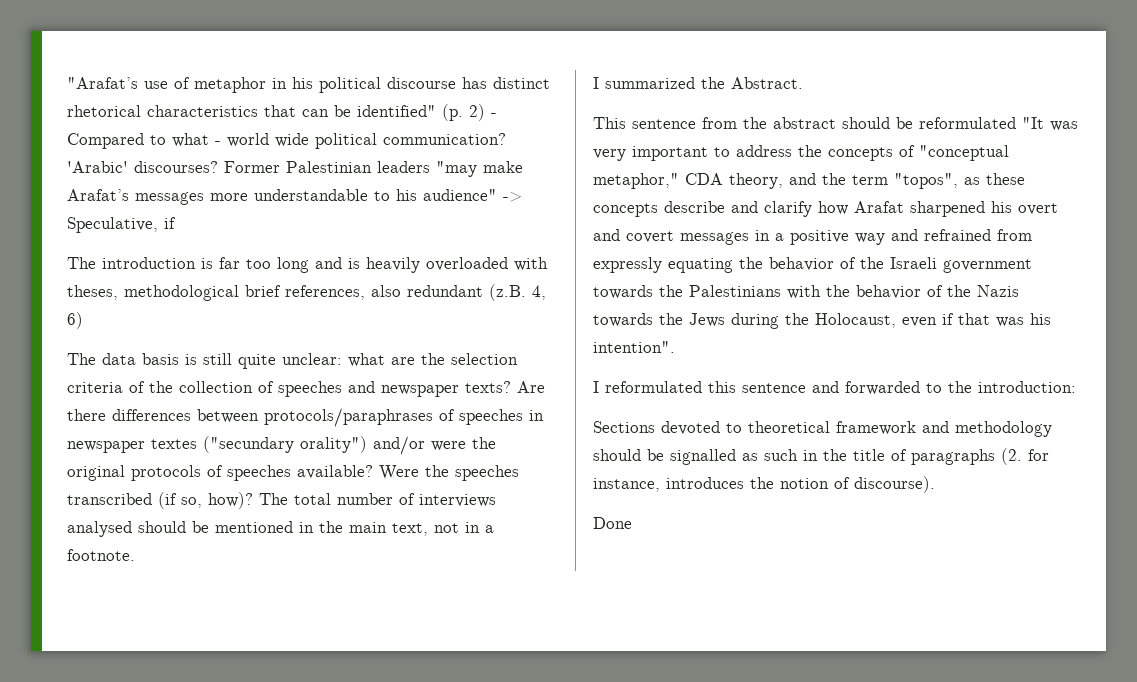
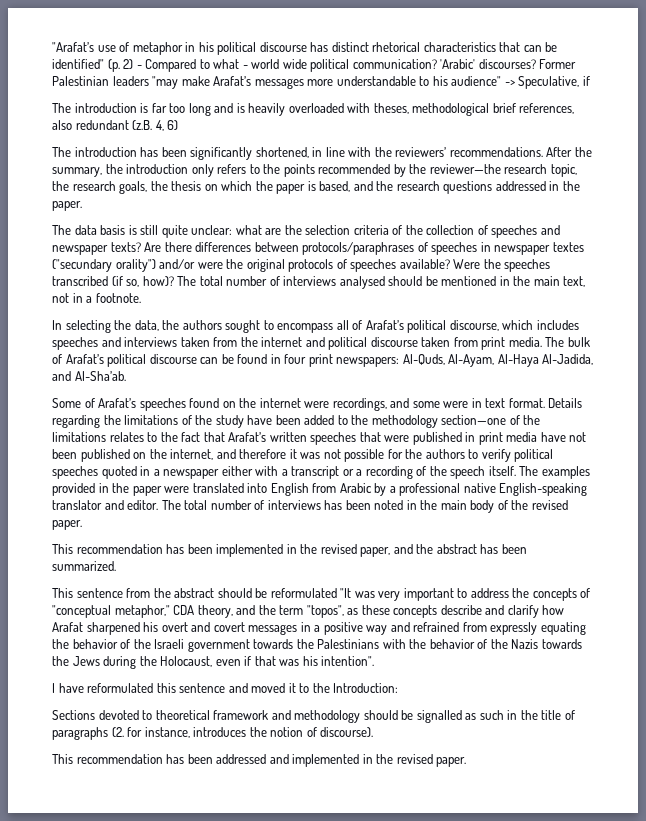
+ The introduction has been significantly shortened, in line with the reviewers’ recommendations. After the summary, the introduction only refers to the points recommended by the reviewer—the research topic, the research goals, the thesis on which the paper is based, and the research questions addressed in the paper.
- I summarized the Abstract.
+ In selecting the data, the authors sought to encompass all of Arafat’s political discourse, which includes speeches and interviews taken from the internet and political discourse taken from print media. The bulk of Arafat’s political discourse can be found in four print newspapers: Al-Quds, Al-Ayam, Al-Haya Al-Jadida, and Al-Sha’ab.
+ Some of Arafat’s speeches found on the internet were recordings, and some were in text format. Details regarding the limitations of the study have been added to the methodology section—one of the limitations relates to the fact that Arafat’s written speeches that were published in print media have not been published on the internet, and therefore it was not possible for the authors to verify political speeches quoted in a newspaper either with a transcript or a recording of the speech itself. The examples provided in the paper were translated into English from Arabic by a professional native English-speaking translator and editor. The total number of interviews has been noted in the main body of the revised paper.
+ This recommendation has been implemented in the revised paper, and the abstract has been summarized.
- I reformulated this sentence and forwarded to the introduction:
+ I have reformulated this sentence and moved it to the Introduction:
- Done
+ This recommendation has been addressed and implemented in the revised paper.

